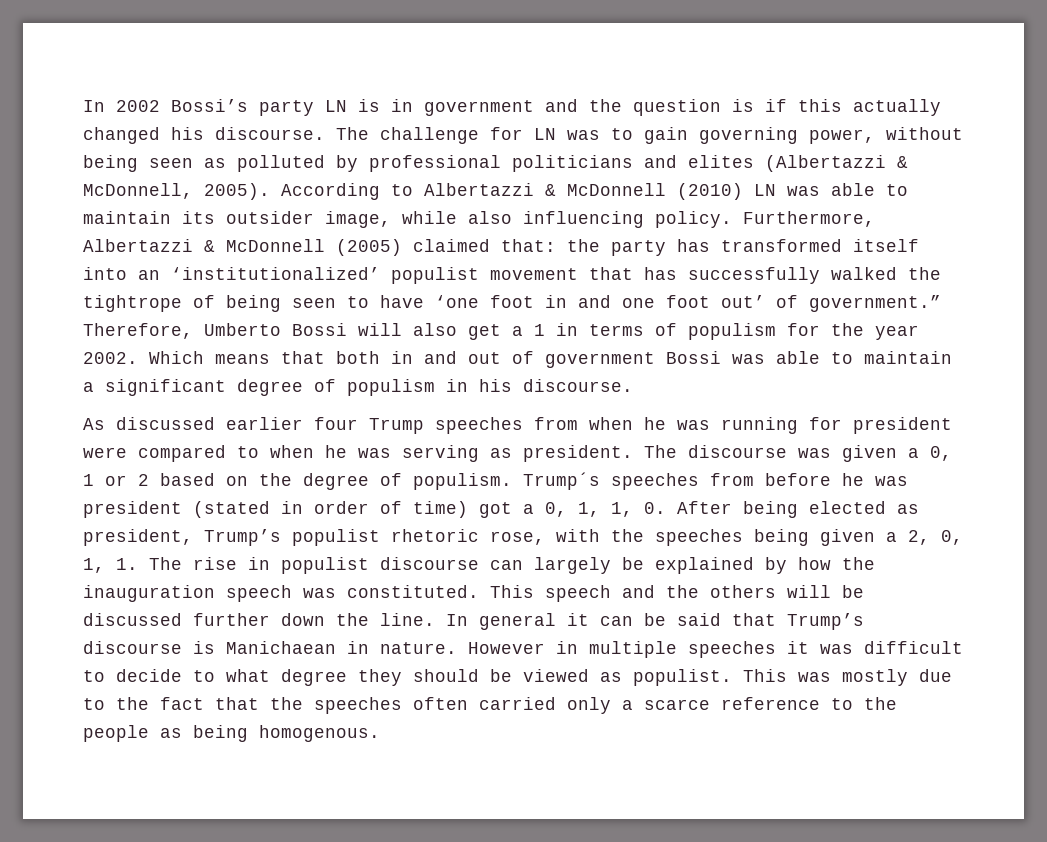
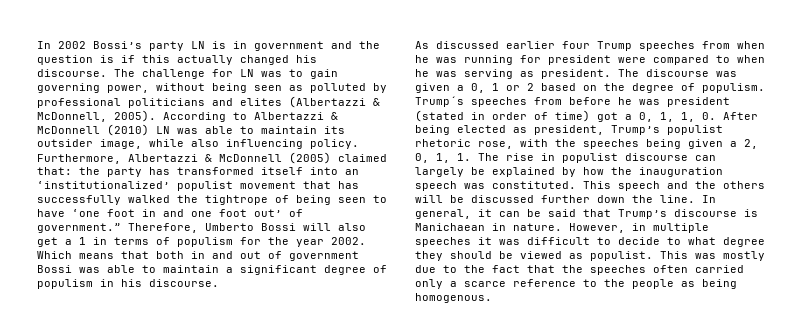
- In general it can be said that Trump’s discourse is Manichaean in nature.
+ In general, it can be said that Trump’s discourse is Manichaean in nature.
- However in multiple speeches it was difficult to decide to what degree they should be viewed as populist.
+ However, in multiple speeches it was difficult to decide to what degree they should be viewed as populist.

